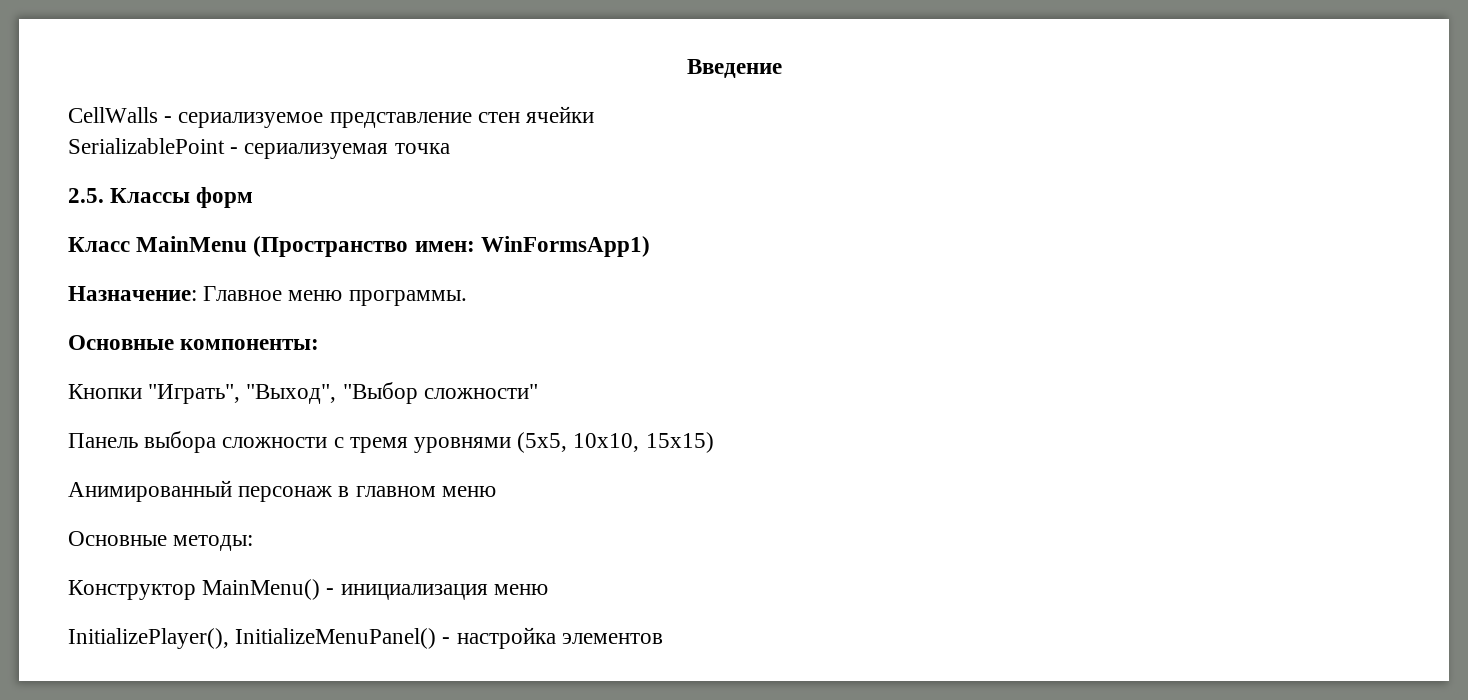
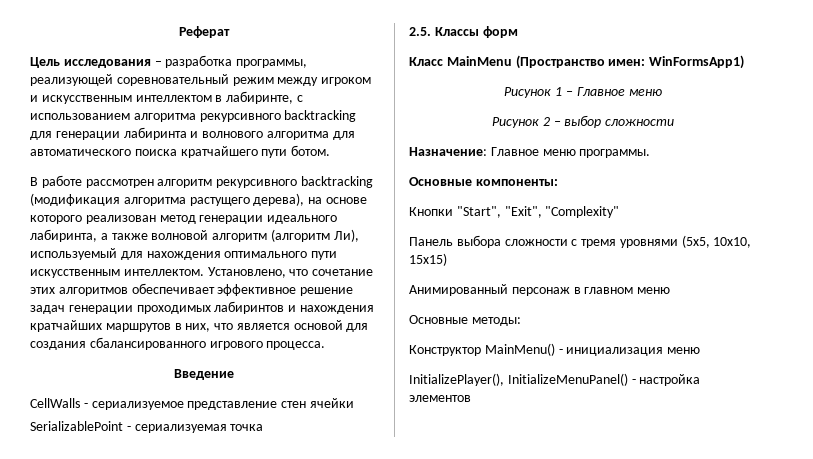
+ Реферат
+ Цель исследования – разработка программы, реализующей соревновательный режим между игроком и искусственным интеллектом в лабиринте, с использованием алгоритма рекурсивного backtracking для генерации лабиринта и волнового алгоритма для автоматического поиска кратчайшего пути ботом.
+ В работе рассмотрен алгоритм рекурсивного backtracking (модификация алгоритма растущего дерева), на основе которого реализован метод генерации идеального лабиринта, а также волновой алгоритм (алгоритм Ли), используемый для нахождения оптимального пути искусственным интеллектом. Установлено, что сочетание этих алгоритмов обеспечивает эффективное решение задач генерации проходимых лабиринтов и нахождения кратчайших маршрутов в них, что является основой для создания сбалансированного игрового процесса.
+ Рисунок 1 – Главное меню
+ Рисунок 2 – выбор сложности
- Кнопки "Играть", "Выход", "Выбор сложности"
+ Кнопки "Start", "Exit", "Complexity"

